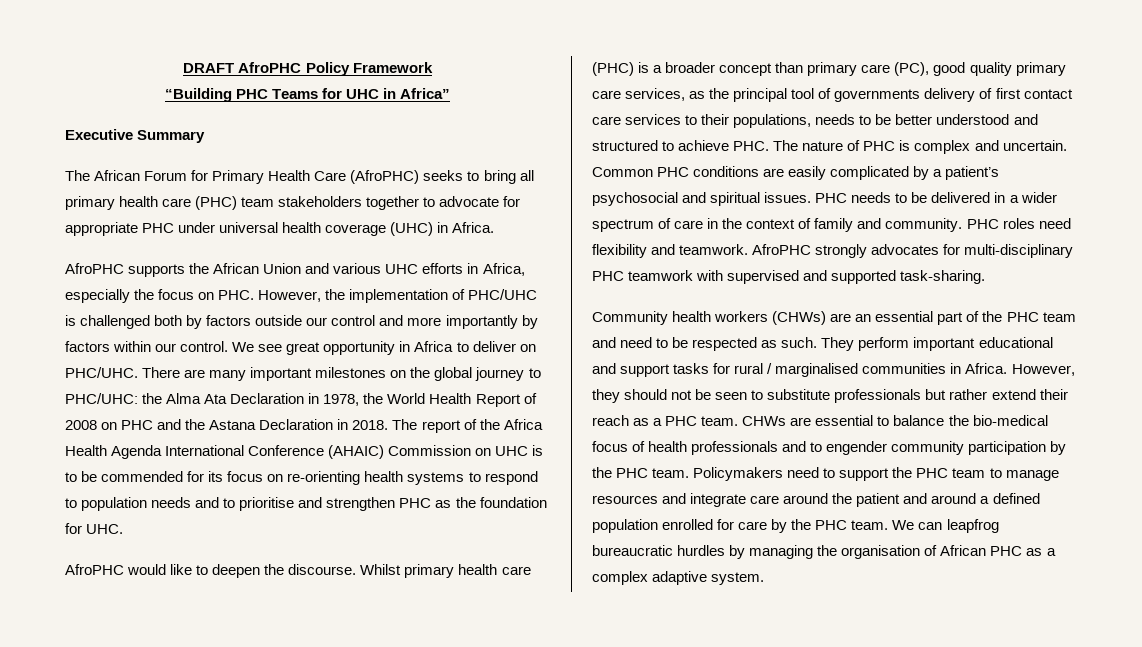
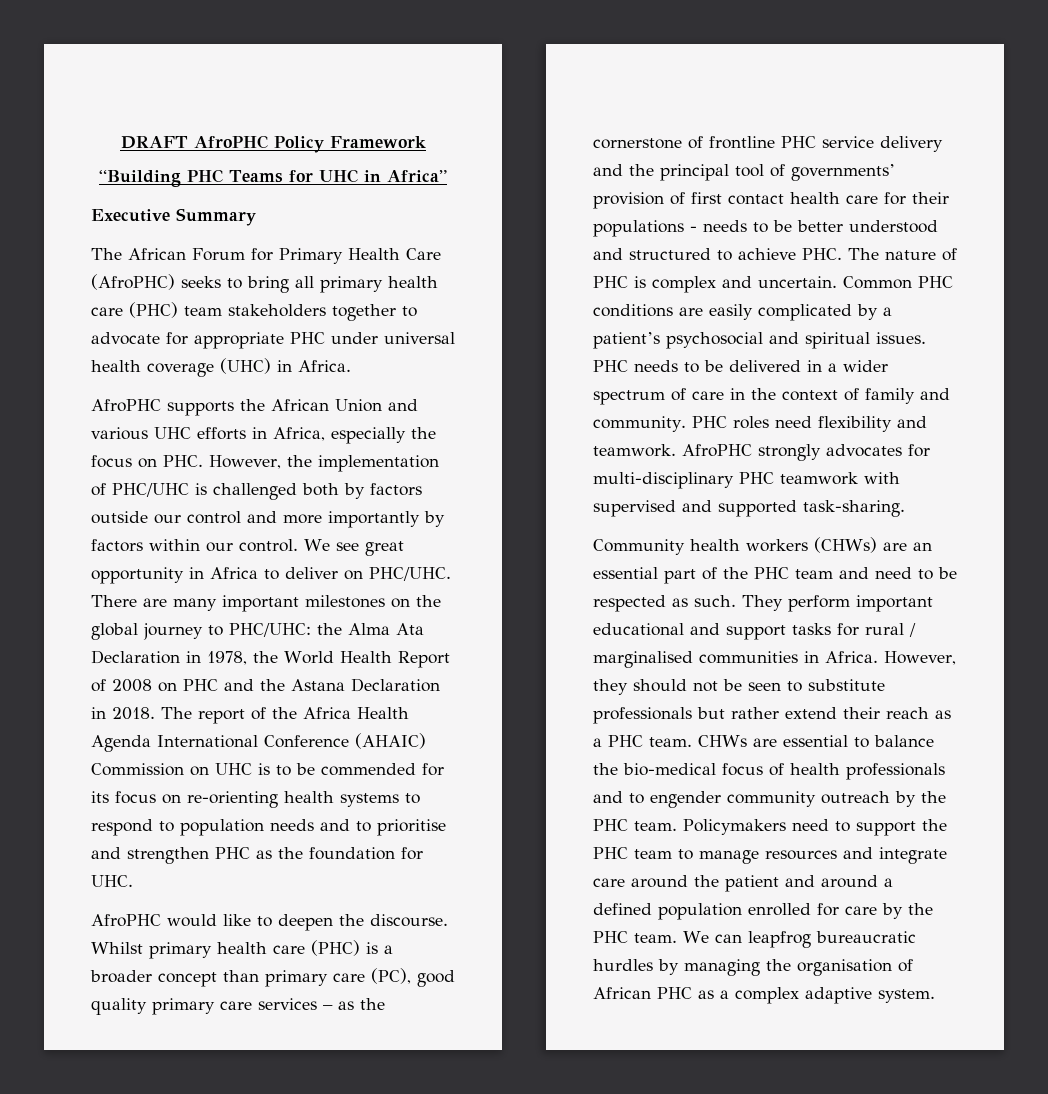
- Whilst primary health care (PHC) is a broader concept than primary care (PC), good quality primary care services, as the principal tool of governments delivery of first contact care services to their populations, needs to be better understood and structured to achieve PHC. The nature of PHC is complex and uncertain.
+ Whilst primary health care (PHC) is a broader concept than primary care (PC), good quality primary care services – as the cornerstone of frontline PHC service delivery and the principal tool of governments’ provision of first contact health care for their populations - needs to be better understood and structured to achieve PHC. The nature of PHC is complex and uncertain.
- CHWs are essential to balance the bio-medical focus of health professionals and to engender community participation by the PHC team.
+ CHWs are essential to balance the bio-medical focus of health professionals and to engender community outreach by the PHC team.

